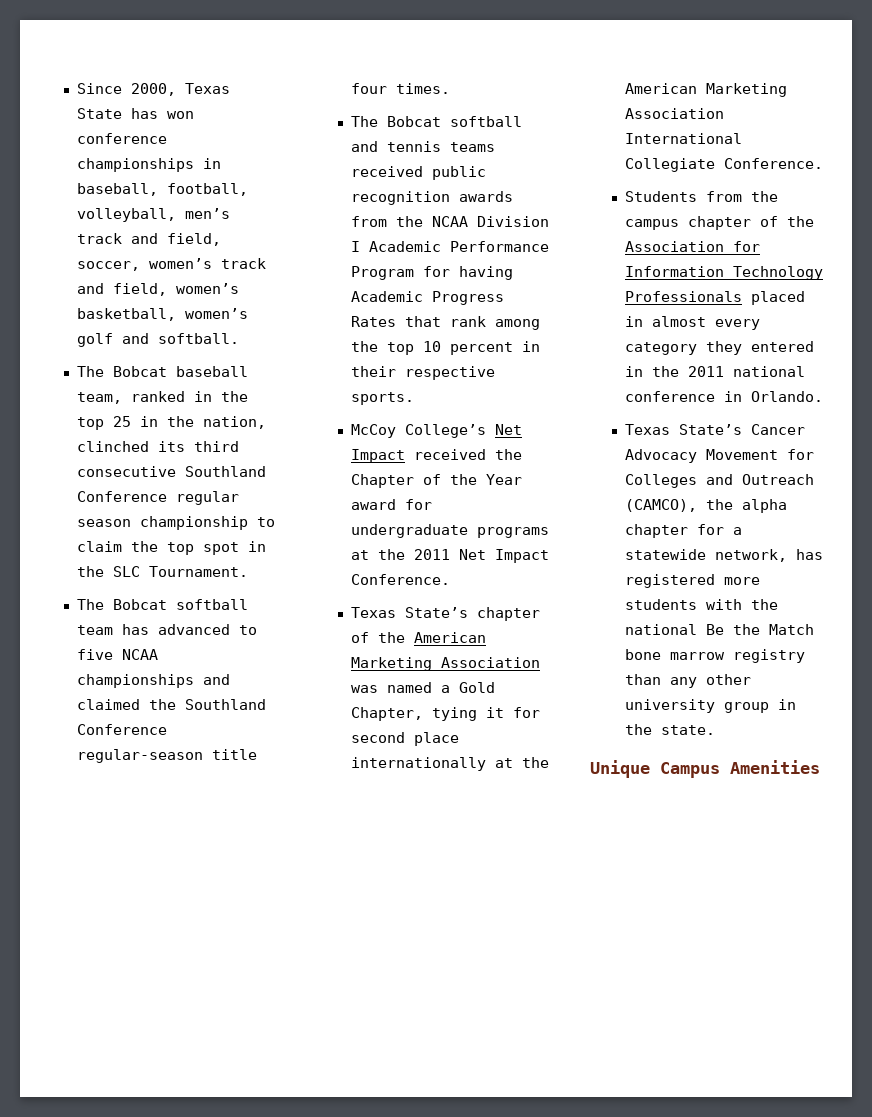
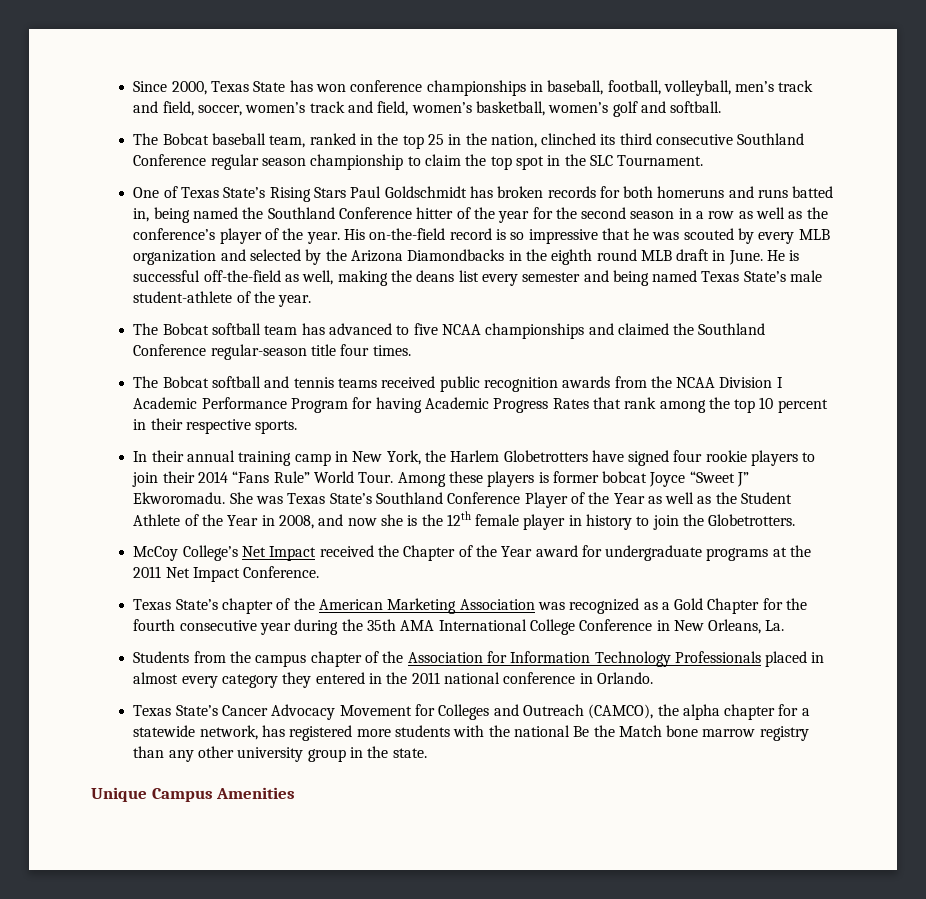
+ One of Texas State’s Rising Stars Paul Goldschmidt has broken records for both homeruns and runs batted in, being named the Southland Conference hitter of the year for the second season in a row as well as the conference’s player of the year. His on-the-field record is so impressive that he was scouted by every MLB organization and selected by the Arizona Diamondbacks in the eighth round MLB draft in June. He is successful off-the-field as well, making the deans list every semester and being named Texas State’s male student-athlete of the year.
+ In their annual training camp in New York, the Harlem Globetrotters have signed four rookie players to join their 2014 “Fans Rule” World Tour. Among these players is former bobcat Joyce “Sweet J” Ekworomadu. She was Texas State’s Southland Conference Player of the Year as well as the Student Athlete of the Year in 2008, and now she is the 12th female player in history to join the Globetrotters.
- Texas State’s chapter of the American Marketing Association was named a Gold Chapter, tying it for second place internationally at the American Marketing Association International Collegiate Conference.
+ Texas State’s chapter of the American Marketing Association was recognized as a Gold Chapter for the fourth consecutive year during the 35th AMA International College Conference in New Orleans, La.

